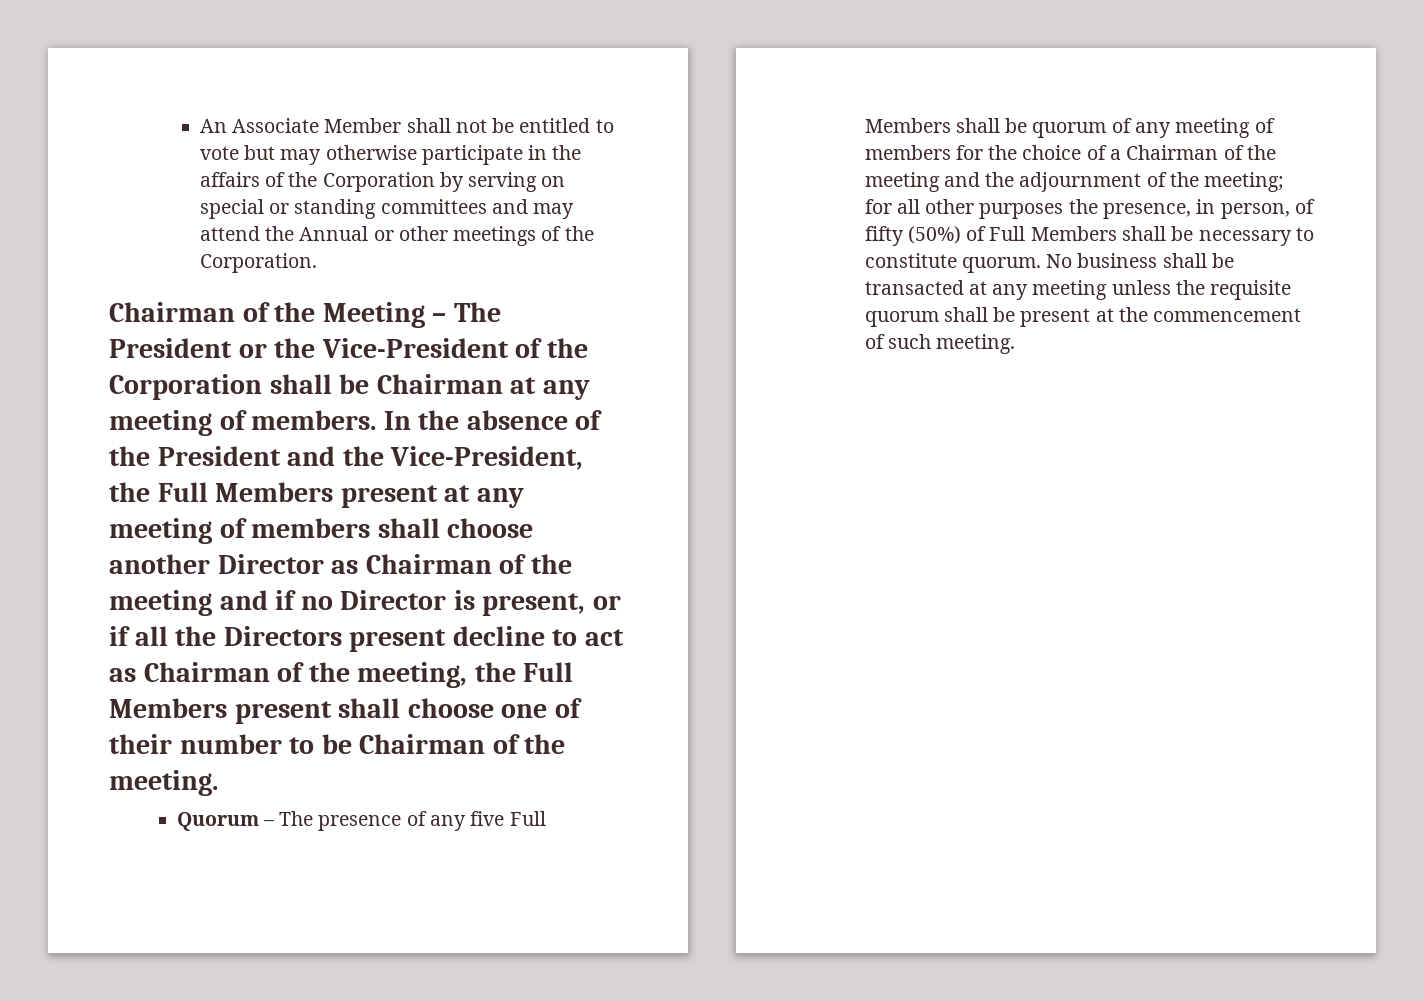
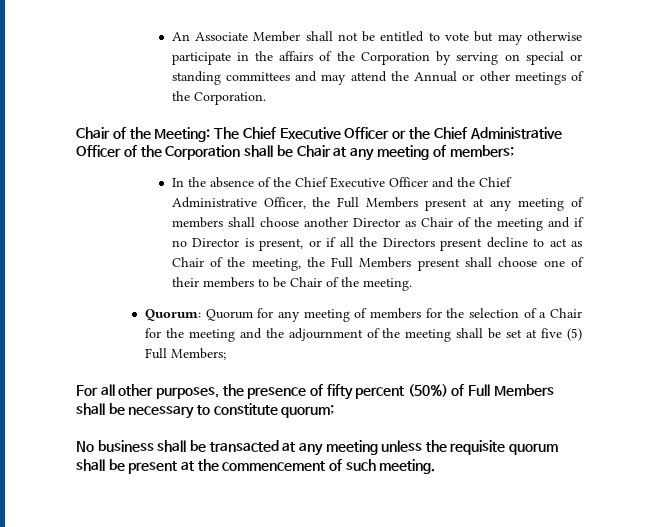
- Chairman of the Meeting – The President or the Vice-President of the Corporation shall be Chairman at any meeting of members. In the absence of the President and the Vice-President, the Full Members present at any meeting of members shall choose another Director as Chairman of the meeting and if no Director is present, or if all the Directors present decline to act as Chairman of the meeting, the Full Members present shall choose one of their number to be Chairman of the meeting.
+ Chair of the Meeting: The Chief Executive Officer or the Chief Administrative Officer of the Corporation shall be Chair at any meeting of members;
+ In the absence of the Chief Executive Officer and the Chief Administrative Officer, the Full Members present at any meeting of members shall choose another Director as Chair of the meeting and if no Director is present, or if all the Directors present decline to act as Chair of the meeting, the Full Members present shall choose one of their members to be Chair of the meeting.
- Quorum – The presence of any five Full Members shall be quorum of any meeting of members for the choice of a Chairman of the meeting and the adjournment of the meeting; for all other purposes the presence, in person, of fifty (50%) of Full Members shall be necessary to constitute quorum. No business shall be transacted at any meeting unless the requisite quorum shall be present at the commencement of such meeting.
+ Quorum: Quorum for any meeting of members for the selection of a Chair for the meeting and the adjournment of the meeting shall be set at five (5) Full Members;
+ For all other purposes, the presence of fifty percent (50%) of Full Members shall be necessary to constitute quorum;
+ No business shall be transacted at any meeting unless the requisite quorum shall be present at the commencement of such meeting.

